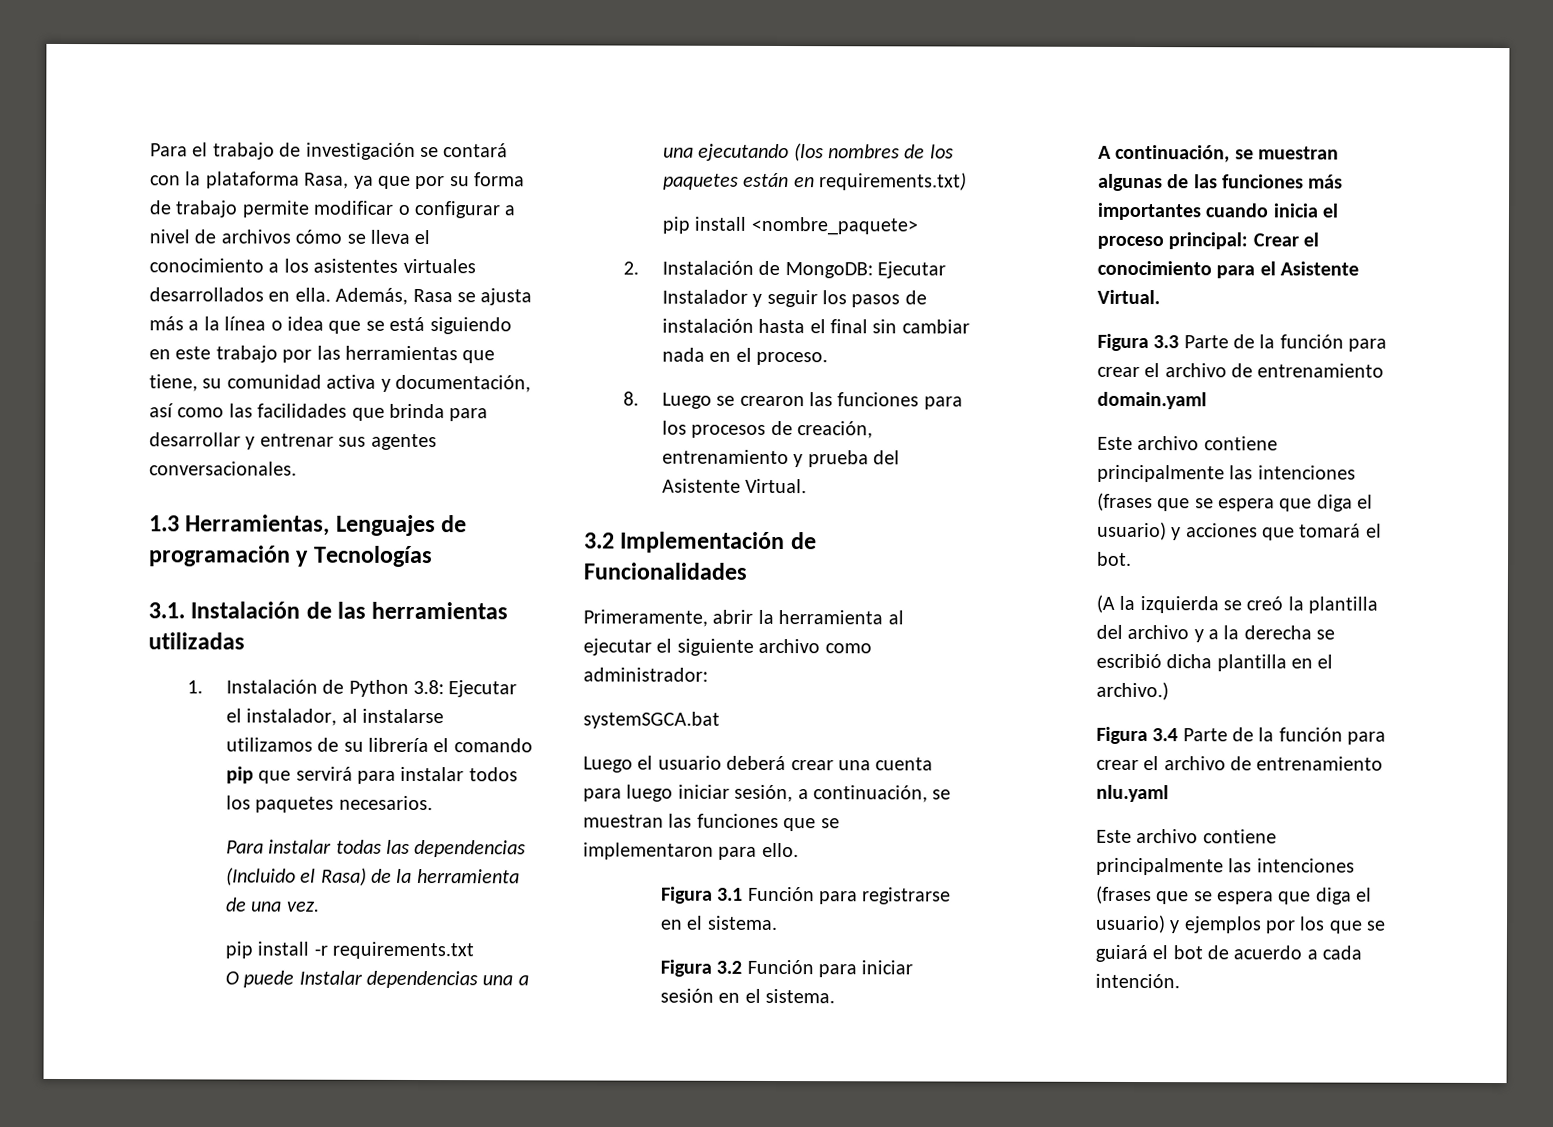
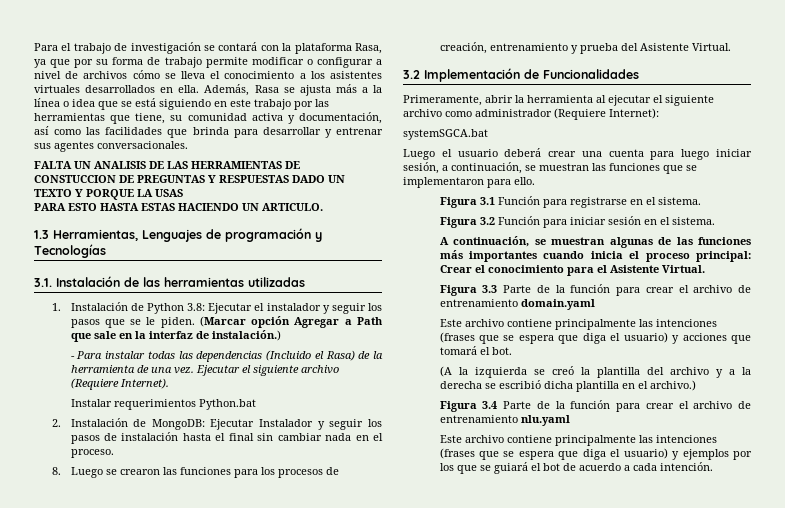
+ FALTA UN ANALISIS DE LAS HERRAMIENTAS DE CONSTUCCION DE PREGUNTAS Y RESPUESTAS DADO UN TEXTO Y PORQUE LA USAS
+ PARA ESTO HASTA ESTAS HACIENDO UN ARTICULO.
- 1. Instalación de Python 3.8: Ejecutar el instalador, al instalarse utilizamos de su librería el comando pip que servirá para instalar todos los paquetes necesarios.
- Para instalar todas las dependencias (Incluido el Rasa) de la herramienta de una vez.
- pip install -r requirements.txt
- O puede Instalar dependencias una a una ejecutando (los nombres de los paquetes están en requirements.txt)
- pip install <nombre_paquete>
+ 1. Instalación de Python 3.8: Ejecutar el instalador y seguir los pasos que se le piden. (Marcar opción Agregar a Path que sale en la interfaz de instalación.)
+ - Para instalar todas las dependencias (Incluido el Rasa) de la herramienta de una vez. Ejecutar el siguiente archivo (Requiere Internet).
+ Instalar requerimientos Python.bat
- Primeramente, abrir la herramienta al ejecutar el siguiente archivo como administrador:
+ Primeramente, abrir la herramienta al ejecutar el siguiente archivo como administrador (Requiere Internet):

